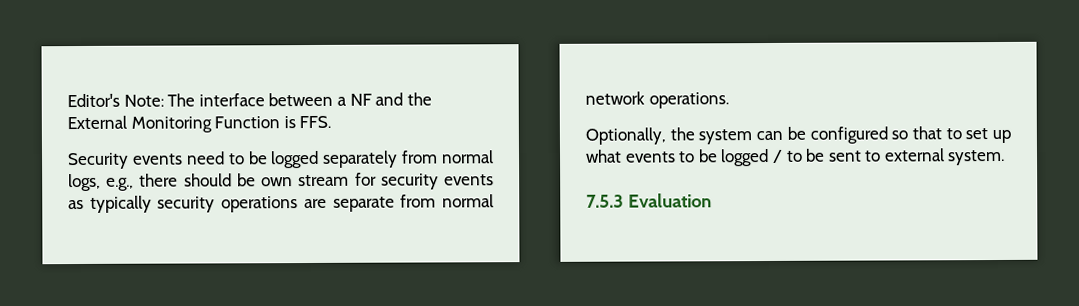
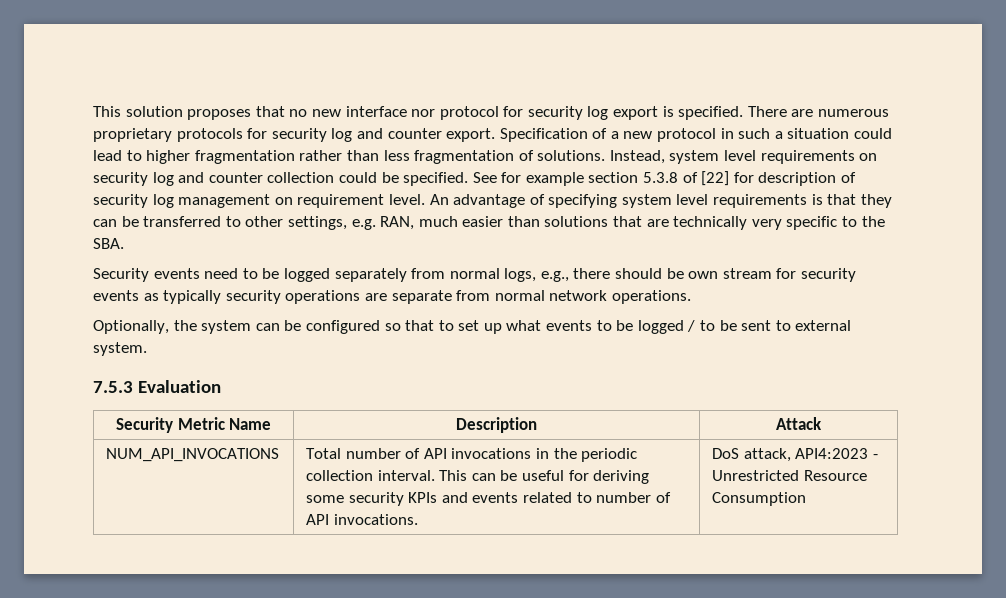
- Editor's Note: The interface between a NF and the External Monitoring Function is FFS.
+ This solution proposes that no new interface nor protocol for security log export is specified. There are numerous proprietary protocols for security log and counter export. Specification of a new protocol in such a situation could lead to higher fragmentation rather than less fragmentation of solutions. Instead, system level requirements on security log and counter collection could be specified. See for example section 5.3.8 of [22] for description of security log management on requirement level. An advantage of specifying system level requirements is that they can be transferred to other settings, e.g. RAN, much easier than solutions that are technically very specific to the SBA.
+ Security Metric Name | Description | Attack
+ NUM_API_INVOCATIONS | Total number of API invocations in the periodic collection interval. This can be useful for deriving some security KPIs and events related to number of API invocations. | DoS attack, API4:2023 - Unrestricted Resource Consumption

